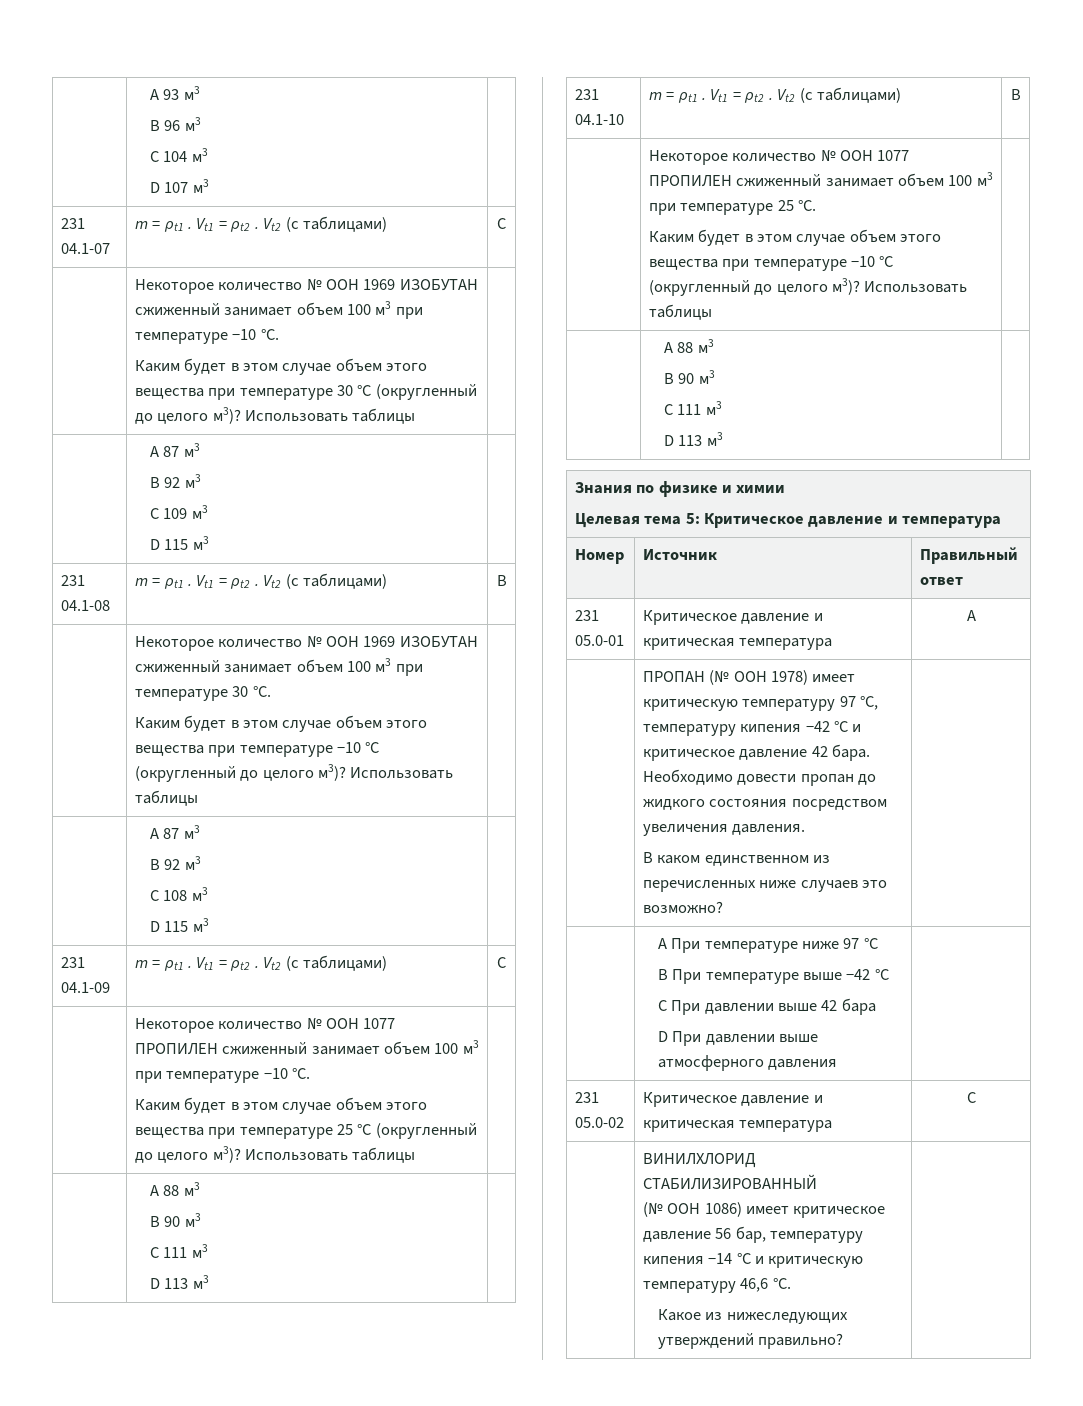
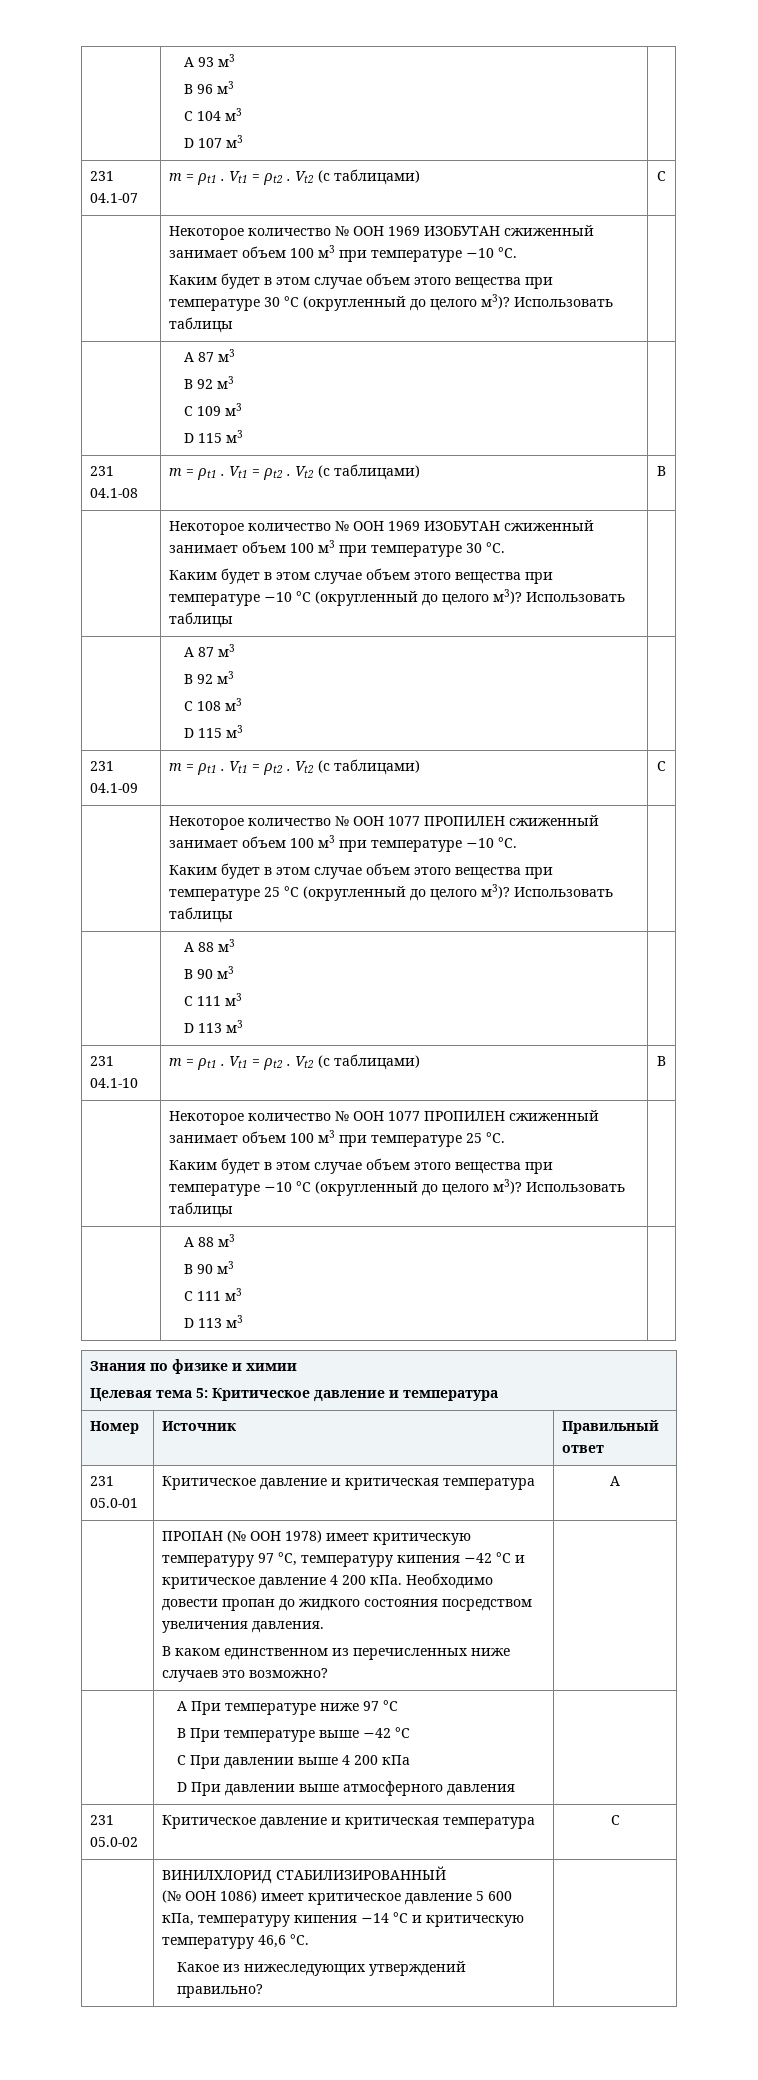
- | ПРОПАН (№ ООН 1978) имеет критическую температуру 97 °C, температуру кипения −42 °C и критическое давление 42 бара. Необходимо довести пропан до жидкого состояния посредством увеличения давления.
+ | ПРОПАН (№ ООН 1978) имеет критическую температуру 97 °C, температуру кипения −42 °C и критическое давление 4 200 кПа. Необходимо довести пропан до жидкого состояния посредством увеличения давления.
  | A При температуре ниже 97 °C
  B При температуре выше −42 °C
- C При давлении выше 42 бара
+ C При давлении выше 4 200 кПа
  | ВИНИЛХЛОРИД СТАБИЛИЗИРОВАННЫЙ
- (№ ООН 1086) имеет критическое давление 56 бар, температуру кипения −14 °C и критическую температуру 46,6 °C.
+ (№ ООН 1086) имеет критическое давление 5 600 кПа, температуру кипения −14 °C и критическую температуру 46,6 °C.

